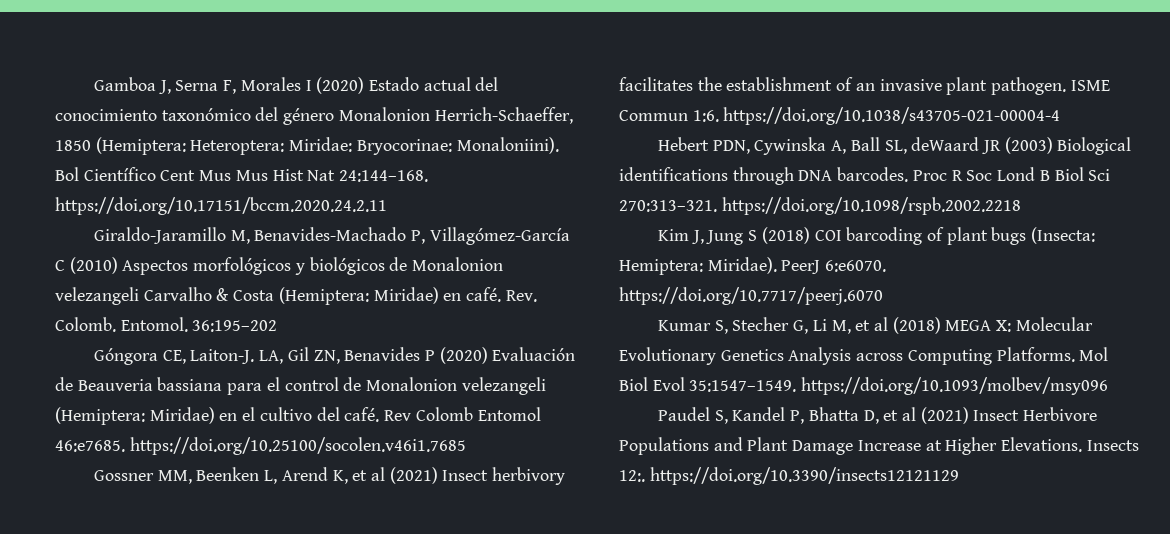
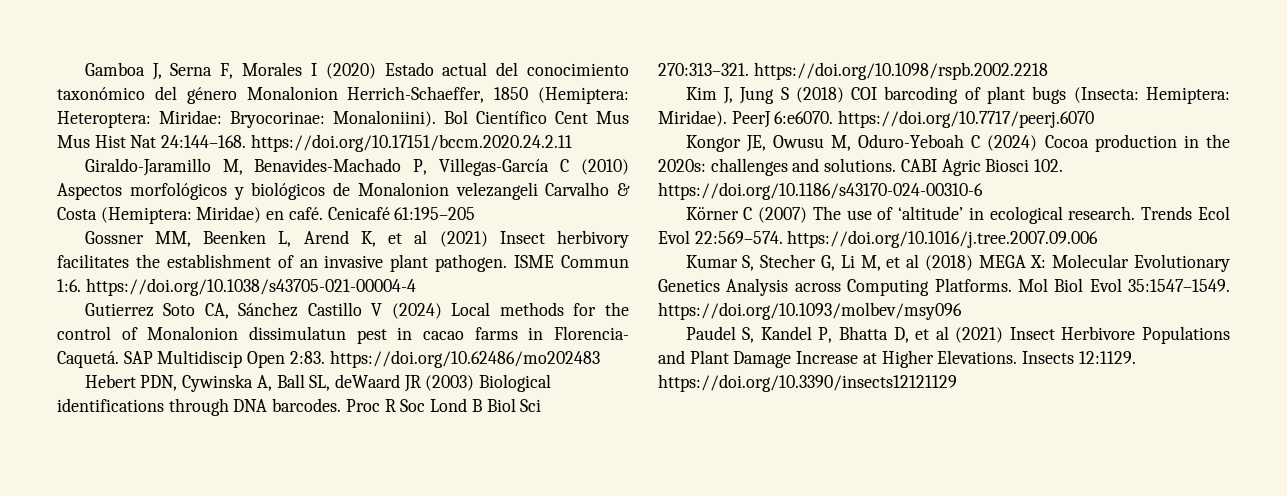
- Giraldo-Jaramillo M, Benavides-Machado P, Villagómez-García C (2010) Aspectos morfológicos y biológicos de Monalonion velezangeli Carvalho & Costa (Hemiptera: Miridae) en café.
+ Giraldo-Jaramillo M, Benavides-Machado P, Villegas-García C (2010) Aspectos morfológicos y biológicos de Monalonion velezangeli Carvalho & Costa (Hemiptera: Miridae) en café.
- Rev. Colomb. Entomol. 36:195–202
- Góngora CE, Laiton-J. LA, Gil ZN, Benavides P (2020) Evaluación de Beauveria bassiana para el control de Monalonion velezangeli (Hemiptera: Miridae) en el cultivo del café. Rev Colomb Entomol 46:e7685. https://doi.org/10.25100/socolen.v46i1.7685
+ Cenicafé 61:195–205
+ Gutierrez Soto CA, Sánchez Castillo V (2024) Local methods for the control of Monalonion dissimulatun pest in cacao farms in Florencia- Caquetá. SAP Multidiscip Open 2:83. https://doi.org/10.62486/mo202483
+ Kongor JE, Owusu M, Oduro-Yeboah C (2024) Cocoa production in the 2020s: challenges and solutions. CABI Agric Biosci 102. https://doi.org/10.1186/s43170-024-00310-6
+ Körner C (2007) The use of ‘altitude’ in ecological research. Trends Ecol Evol 22:569–574. https://doi.org/10.1016/j.tree.2007.09.006
- Insects 12:. https://doi.org/10.3390/insects12121129
+ Insects 12:1129. https://doi.org/10.3390/insects12121129

